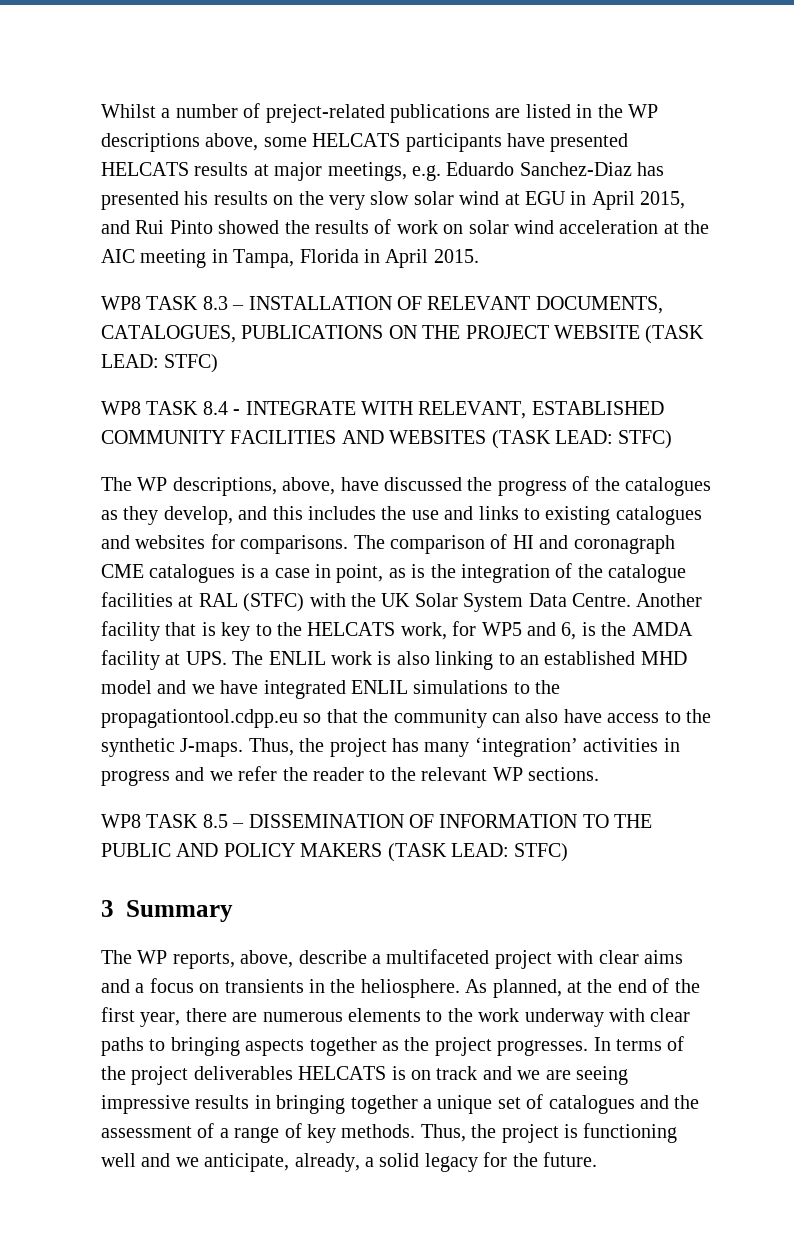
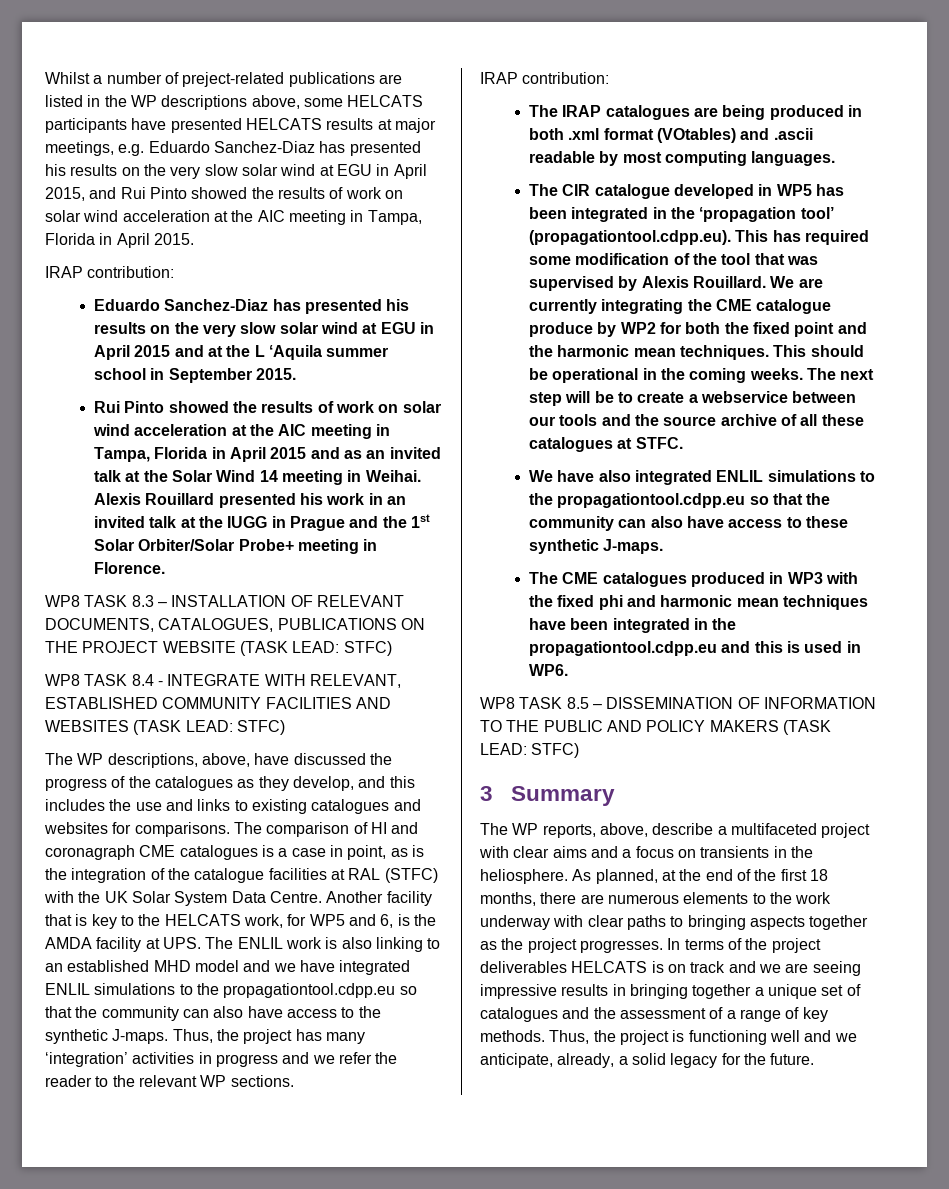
  Whilst a number of preject-related publications are listed in the WP descriptions above, some HELCATS participants have presented HELCATS results at major meetings, e.g. Eduardo Sanchez-Diaz has presented his results on the very slow solar wind at EGU in April 2015, and Rui Pinto showed the results of work on solar wind acceleration at the AIC meeting in Tampa, Florida in April 2015.
+ IRAP contribution:
+ Eduardo Sanchez-Diaz has presented his results on the very slow solar wind at EGU in April 2015 and at the L ‘Aquila summer school in September 2015.
+ Rui Pinto showed the results of work on solar wind acceleration at the AIC meeting in Tampa, Florida in April 2015 and as an invited talk at the Solar Wind 14 meeting in Weihai. Alexis Rouillard presented his work in an invited talk at the IUGG in Prague and the 1st Solar Orbiter/Solar Probe+ meeting in Florence.
  Thus, the project has many ‘integration’ activities in progress and we refer the reader to the relevant WP sections.
+ IRAP contribution:
+ The IRAP catalogues are being produced in both .xml format (VOtables) and .ascii readable by most computing languages.
+ The CIR catalogue developed in WP5 has been integrated in the ‘propagation tool’ (propagationtool.cdpp.eu). This has required some modification of the tool that was supervised by Alexis Rouillard. We are currently integrating the CME catalogue produce by WP2 for both the fixed point and the harmonic mean techniques. This should be operational in the coming weeks. The next step will be to create a webservice between our tools and the source archive of all these catalogues at STFC.
+ We have also integrated ENLIL simulations to the propagationtool.cdpp.eu so that the community can also have access to these synthetic J-maps.
+ The CME catalogues produced in WP3 with the fixed phi and harmonic mean techniques have been integrated in the propagationtool.cdpp.eu and this is used in WP6.
- As planned, at the end of the first year, there are numerous elements to the work underway with clear paths to bringing aspects together as the project progresses.
+ As planned, at the end of the first 18 months, there are numerous elements to the work underway with clear paths to bringing aspects together as the project progresses.

